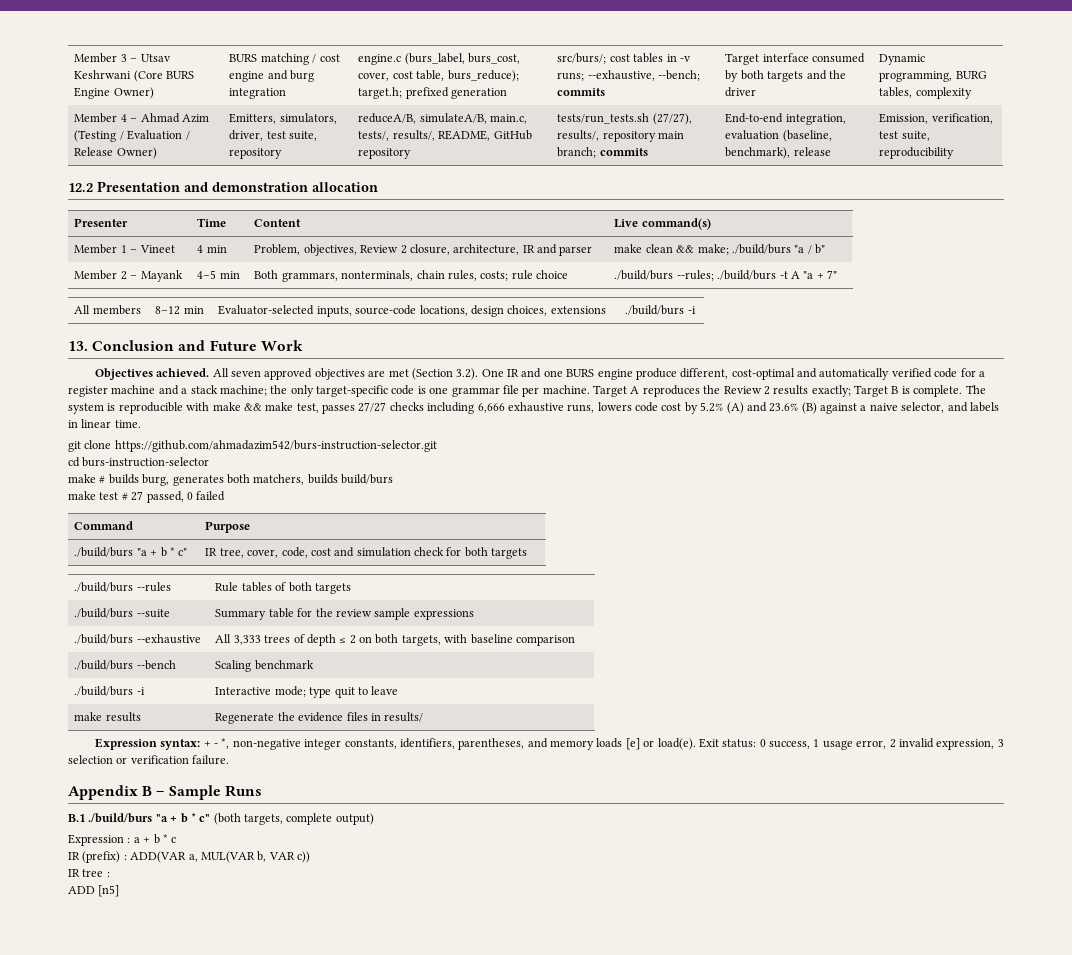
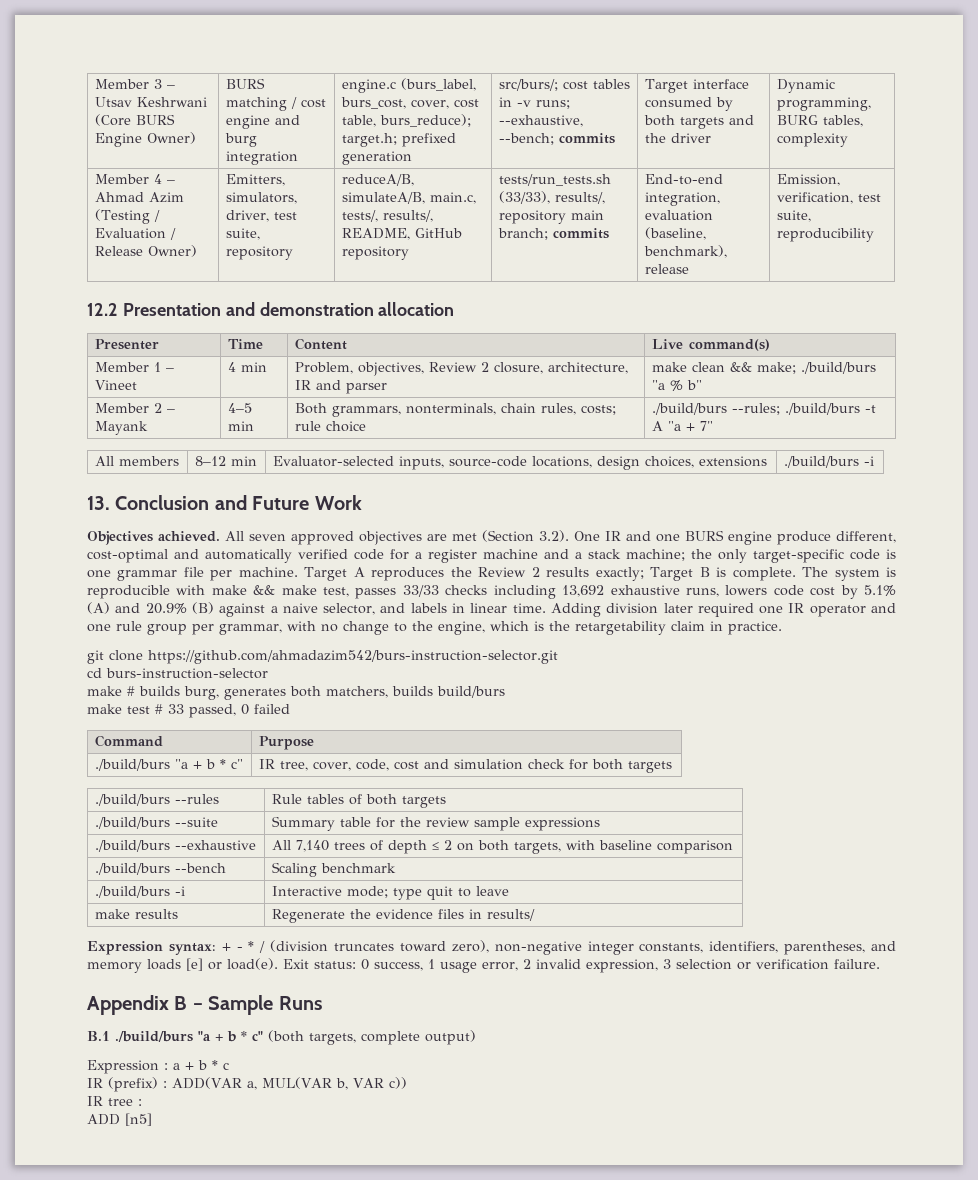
- tests/run_tests.sh (27/27), results/, repository main branch; commits
+ tests/run_tests.sh (33/33), results/, repository main branch; commits
- Member 1 – Vineet | 4 min | Problem, objectives, Review 2 closure, architecture, IR and parser | make clean && make; ./build/burs "a / b"
+ Member 1 – Vineet | 4 min | Problem, objectives, Review 2 closure, architecture, IR and parser | make clean && make; ./build/burs "a % b"
- The system is reproducible with make && make test, passes 27/27 checks including 6,666 exhaustive runs, lowers code cost by 5.2% (A) and 23.6% (B) against a naive selector, and labels in linear time.
+ The system is reproducible with make && make test, passes 33/33 checks including 13,692 exhaustive runs, lowers code cost by 5.1% (A) and 20.9% (B) against a naive selector, and labels in linear time. Adding division later required one IR operator and one rule group per grammar, with no change to the engine, which is the retargetability claim in practice.
- make test # 27 passed, 0 failed
+ make test # 33 passed, 0 failed
- ./build/burs --exhaustive | All 3,333 trees of depth ≤ 2 on both targets, with baseline comparison
+ ./build/burs --exhaustive | All 7,140 trees of depth ≤ 2 on both targets, with baseline comparison
- Expression syntax: + - *, non-negative integer constants, identifiers, parentheses, and memory loads [e] or load(e).
+ Expression syntax: + - * / (division truncates toward zero), non-negative integer constants, identifiers, parentheses, and memory loads [e] or load(e).

